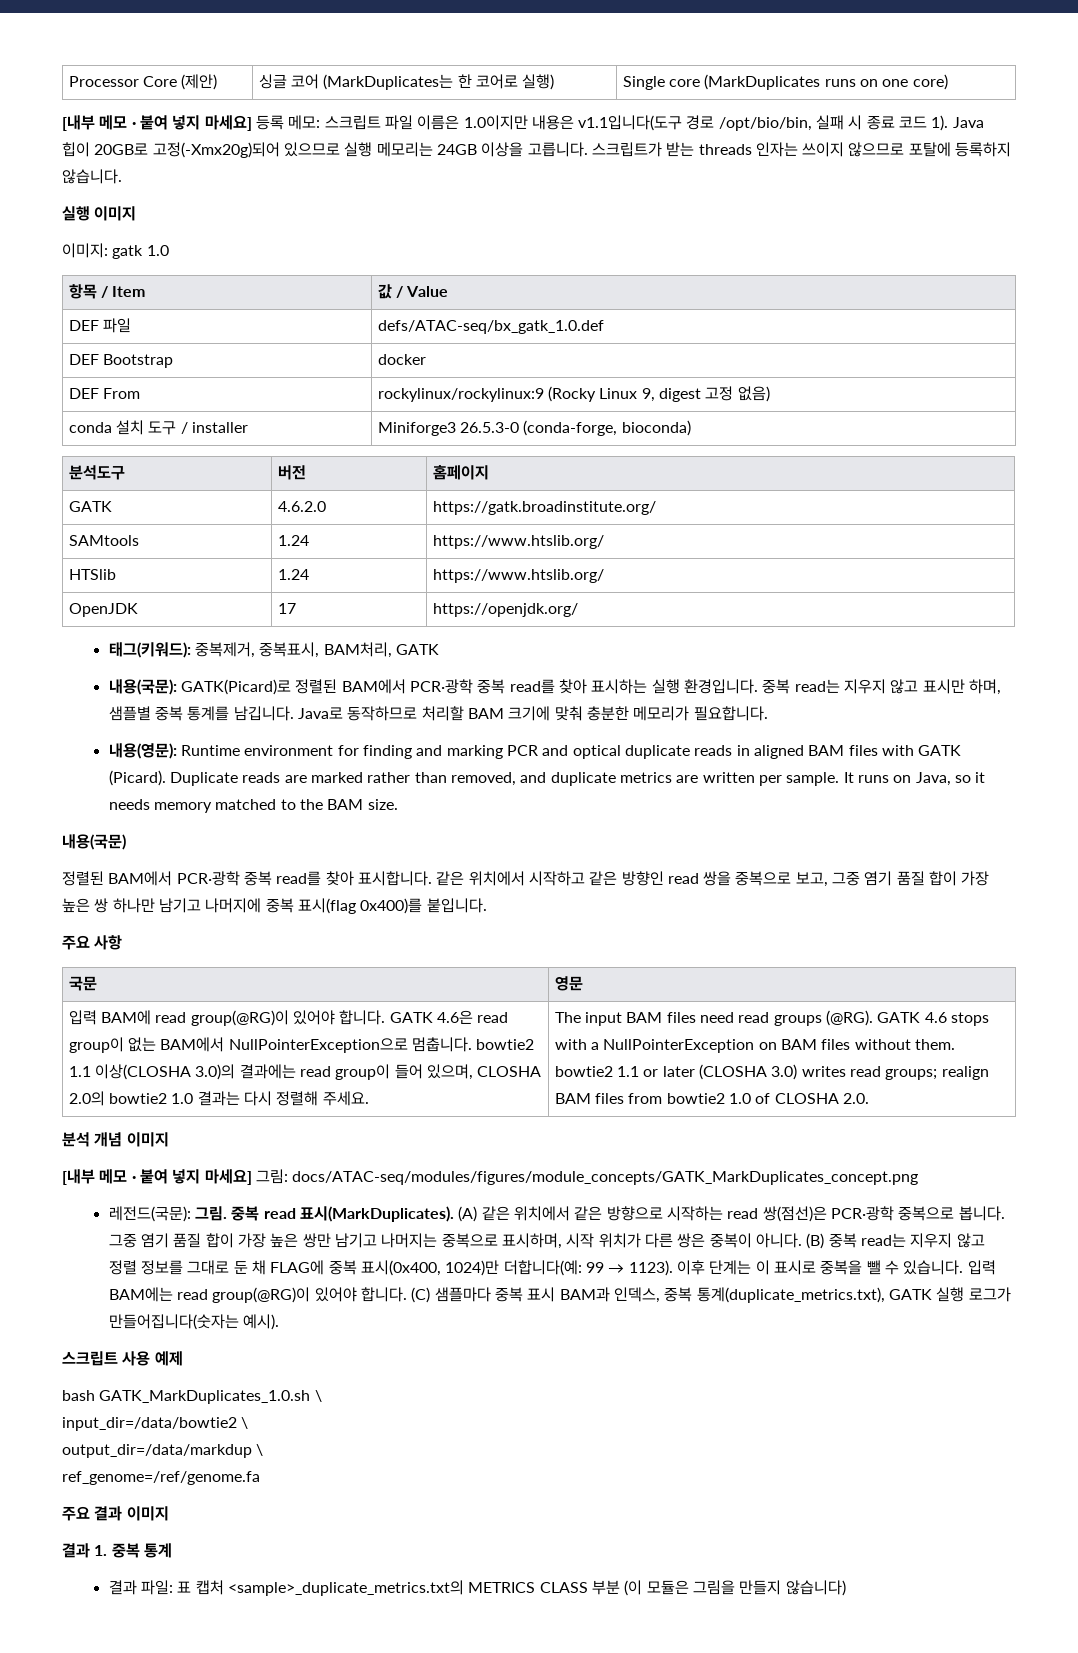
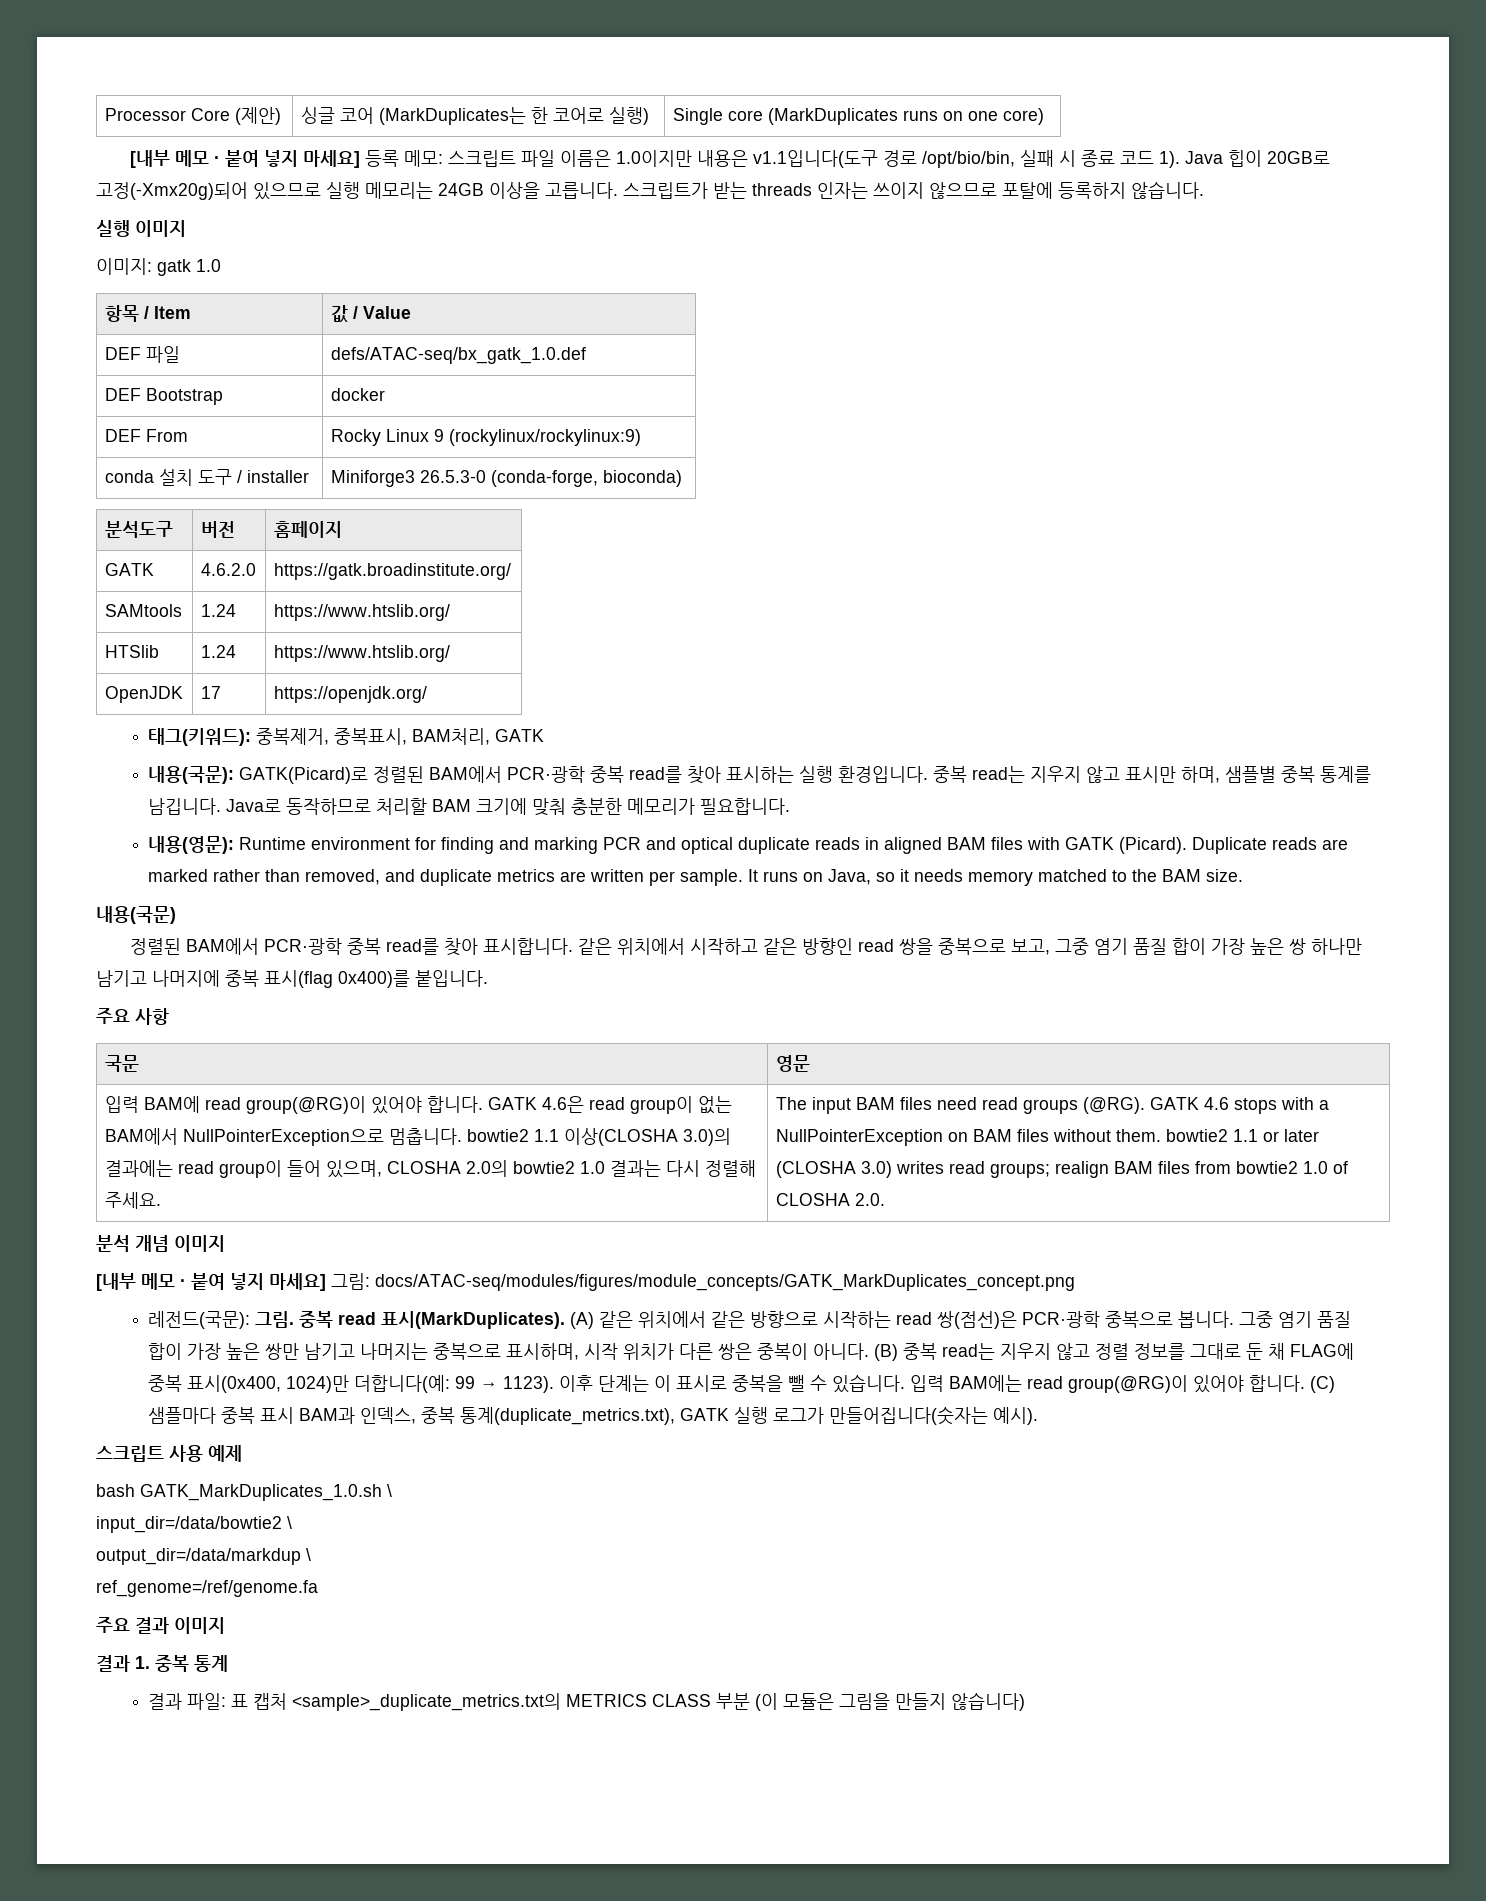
- DEF From | rockylinux/rockylinux:9 (Rocky Linux 9, digest 고정 없음)
+ DEF From | Rocky Linux 9 (rockylinux/rockylinux:9)

